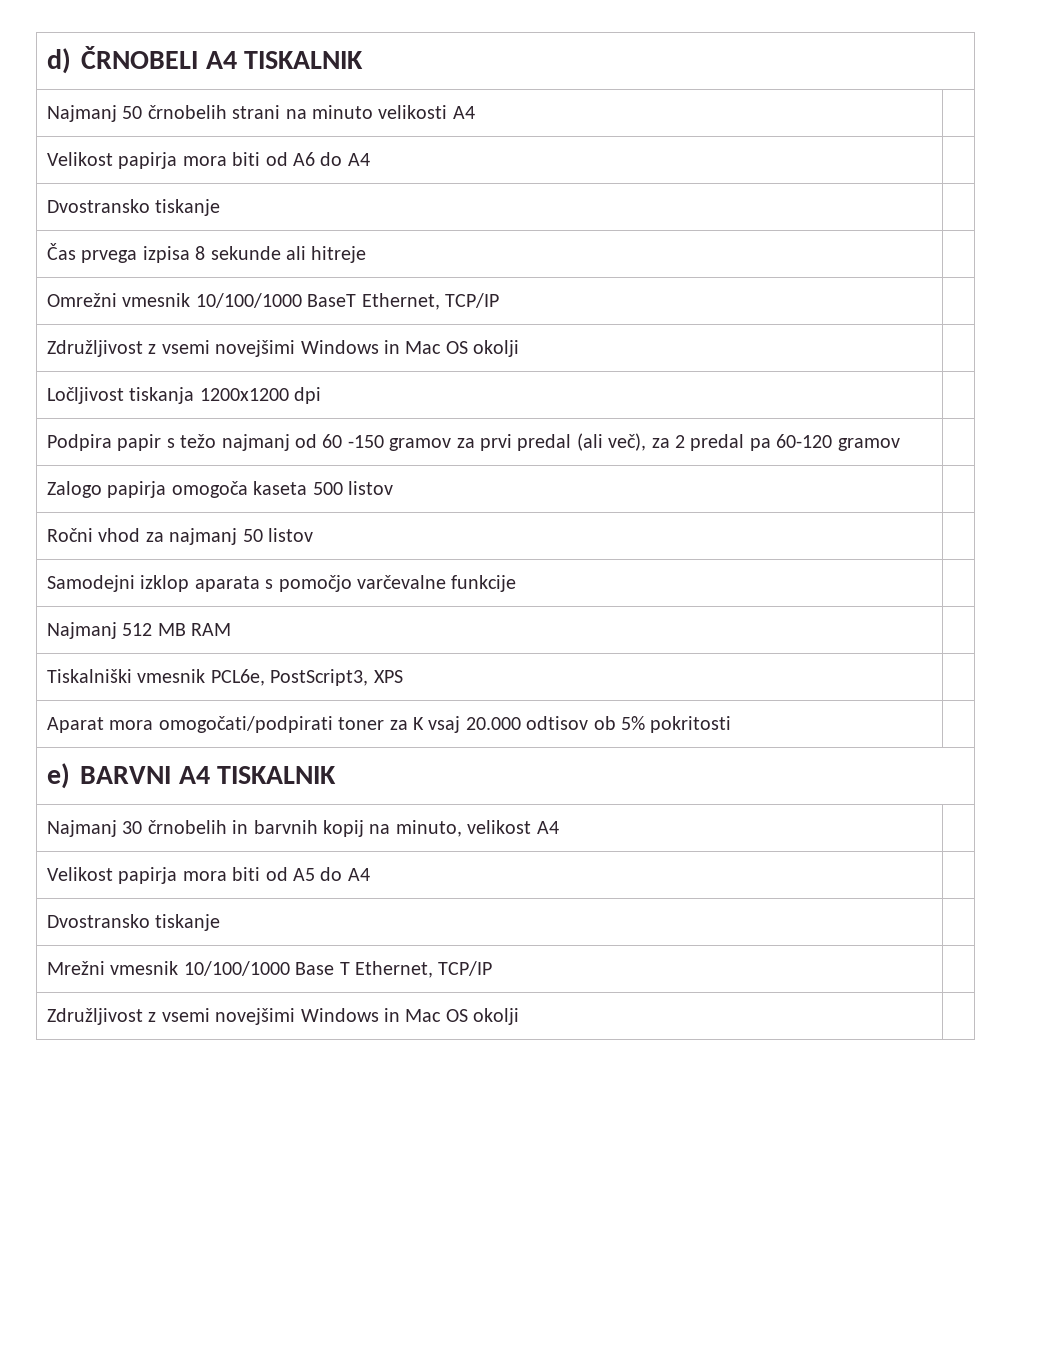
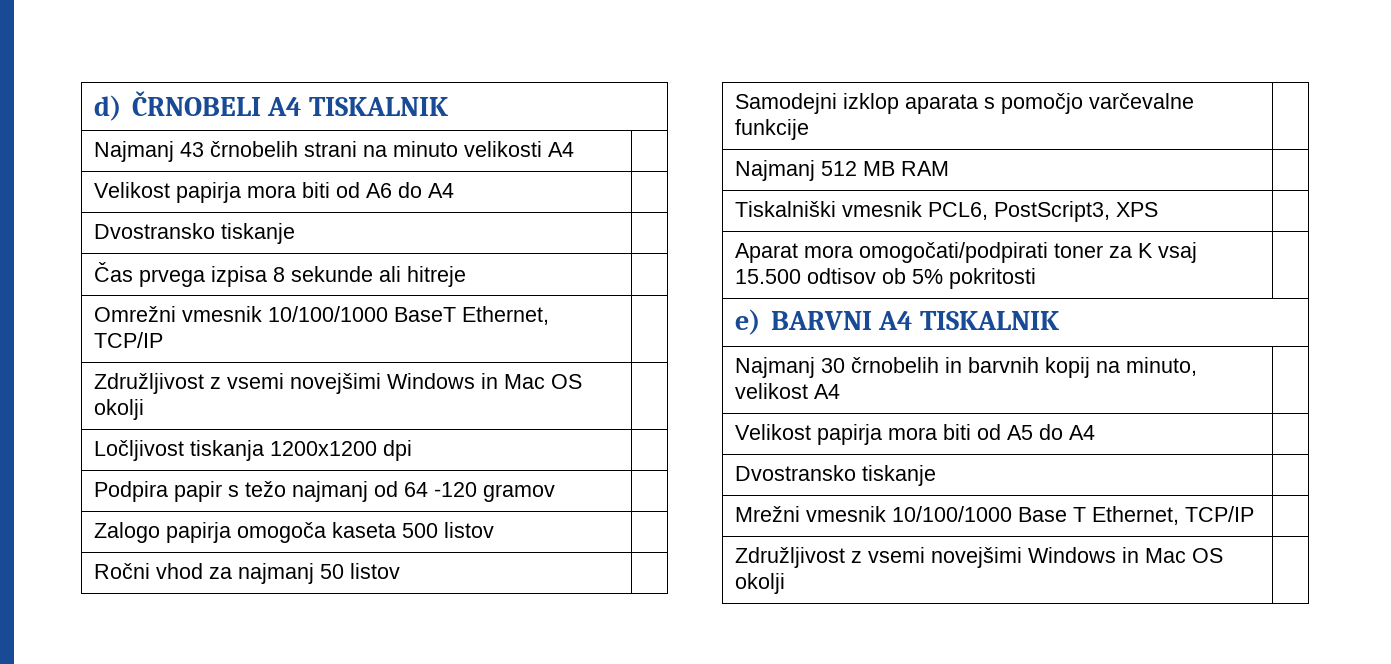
- Najmanj 50 črnobelih strani na minuto velikosti A4 |
+ Najmanj 43 črnobelih strani na minuto velikosti A4 |
- Podpira papir s težo najmanj od 60 -150 gramov za prvi predal (ali več), za 2 predal pa 60-120 gramov |
+ Podpira papir s težo najmanj od 64 -120 gramov |
- Tiskalniški vmesnik PCL6e, PostScript3, XPS |
+ Tiskalniški vmesnik PCL6, PostScript3, XPS |
- Aparat mora omogočati/podpirati toner za K vsaj 20.000 odtisov ob 5% pokritosti |
+ Aparat mora omogočati/podpirati toner za K vsaj 15.500 odtisov ob 5% pokritosti |

